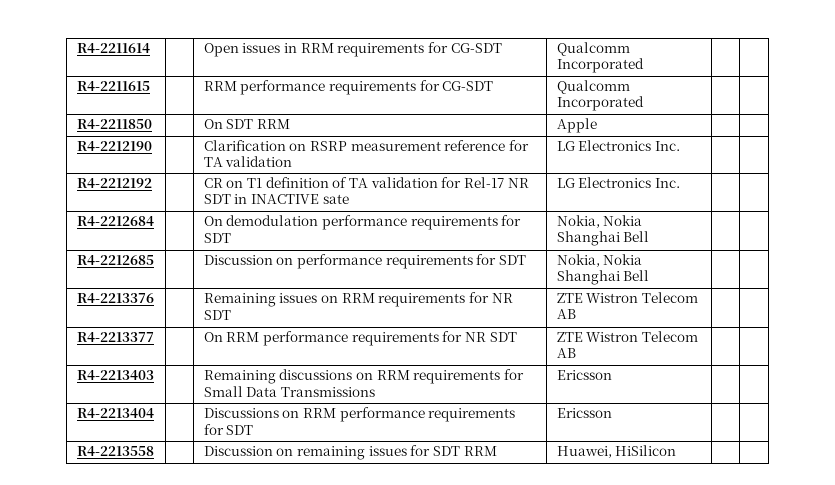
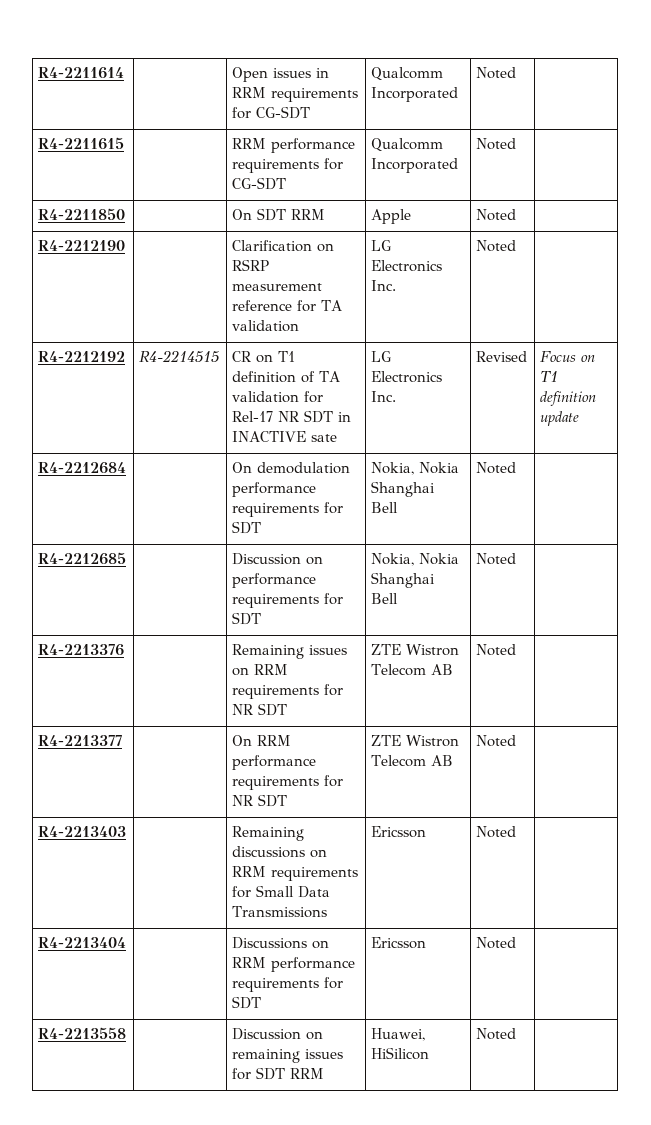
- R4-2211614 | | Open issues in RRM requirements for CG-SDT | Qualcomm Incorporated | |
+ R4-2211614 | | Open issues in RRM requirements for CG-SDT | Qualcomm Incorporated | Noted |
- R4-2211615 | | RRM performance requirements for CG-SDT | Qualcomm Incorporated | |
+ R4-2211615 | | RRM performance requirements for CG-SDT | Qualcomm Incorporated | Noted |
- R4-2211850 | | On SDT RRM | Apple | |
+ R4-2211850 | | On SDT RRM | Apple | Noted |
- R4-2212190 | | Clarification on RSRP measurement reference for TA validation | LG Electronics Inc. | |
+ R4-2212190 | | Clarification on RSRP measurement reference for TA validation | LG Electronics Inc. | Noted |
- R4-2212192 | | CR on T1 definition of TA validation for Rel-17 NR SDT in INACTIVE sate | LG Electronics Inc. | |
+ R4-2212192 | R4-2214515 | CR on T1 definition of TA validation for Rel-17 NR SDT in INACTIVE sate | LG Electronics Inc. | Revised | Focus on T1 definition update
- R4-2212684 | | On demodulation performance requirements for SDT | Nokia, Nokia Shanghai Bell | |
+ R4-2212684 | | On demodulation performance requirements for SDT | Nokia, Nokia Shanghai Bell | Noted |
- R4-2212685 | | Discussion on performance requirements for SDT | Nokia, Nokia Shanghai Bell | |
+ R4-2212685 | | Discussion on performance requirements for SDT | Nokia, Nokia Shanghai Bell | Noted |
- R4-2213376 | | Remaining issues on RRM requirements for NR SDT | ZTE Wistron Telecom AB | |
+ R4-2213376 | | Remaining issues on RRM requirements for NR SDT | ZTE Wistron Telecom AB | Noted |
- R4-2213377 | | On RRM performance requirements for NR SDT | ZTE Wistron Telecom AB | |
+ R4-2213377 | | On RRM performance requirements for NR SDT | ZTE Wistron Telecom AB | Noted |
- R4-2213403 | | Remaining discussions on RRM requirements for Small Data Transmissions | Ericsson | |
+ R4-2213403 | | Remaining discussions on RRM requirements for Small Data Transmissions | Ericsson | Noted |
- R4-2213404 | | Discussions on RRM performance requirements for SDT | Ericsson | |
+ R4-2213404 | | Discussions on RRM performance requirements for SDT | Ericsson | Noted |
- R4-2213558 | | Discussion on remaining issues for SDT RRM | Huawei, HiSilicon | |
+ R4-2213558 | | Discussion on remaining issues for SDT RRM | Huawei, HiSilicon | Noted |

